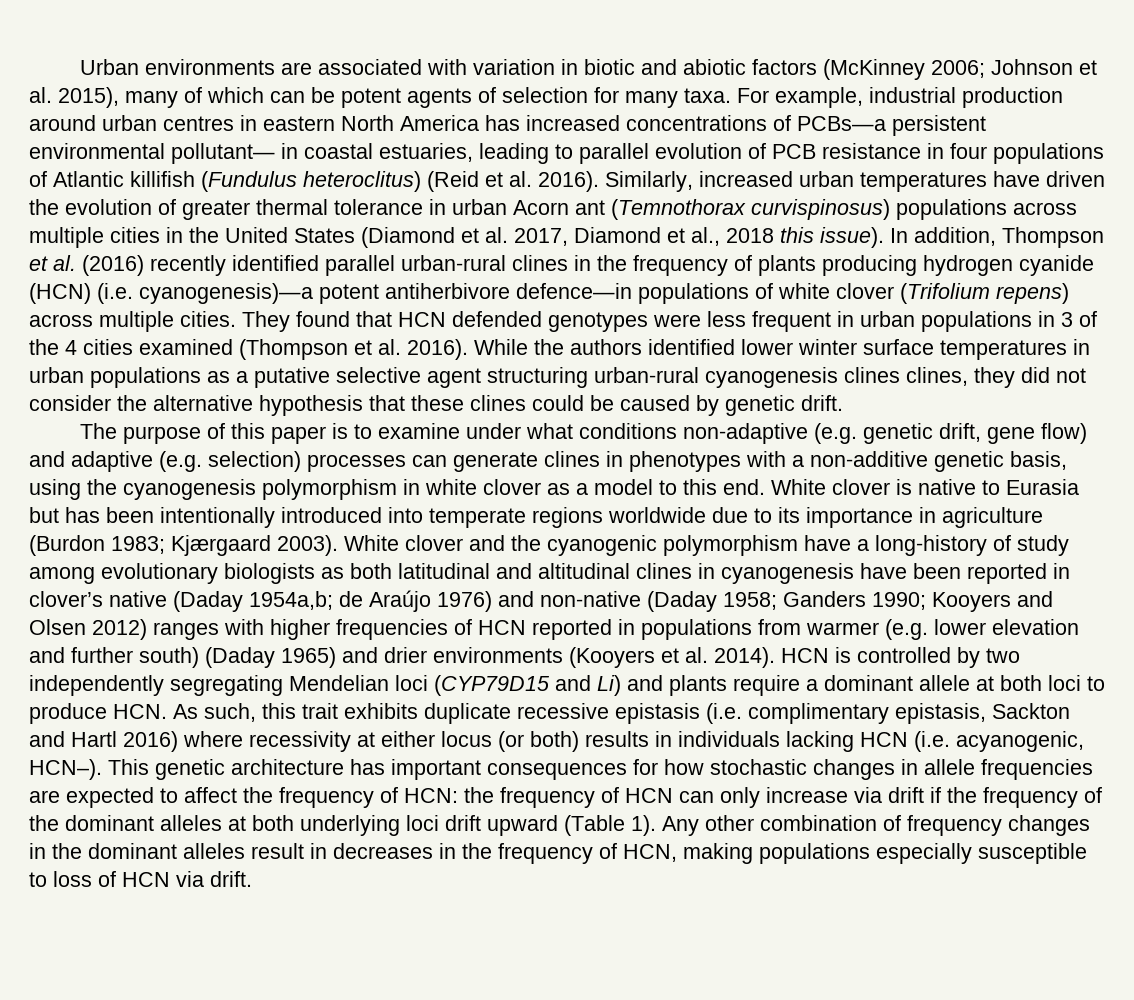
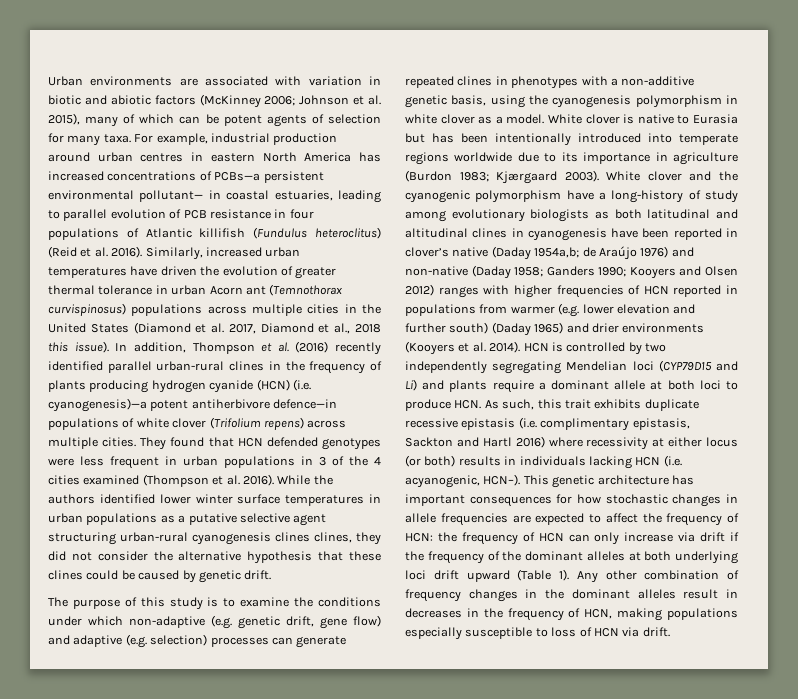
- The purpose of this paper is to examine under what conditions non-adaptive (e.g. genetic drift, gene flow) and adaptive (e.g. selection) processes can generate clines in phenotypes with a non-additive genetic basis, using the cyanogenesis polymorphism in white clover as a model to this end.
+ The purpose of this study is to examine the conditions under which non-adaptive (e.g. genetic drift, gene flow) and adaptive (e.g. selection) processes can generate repeated clines in phenotypes with a non-additive genetic basis, using the cyanogenesis polymorphism in white clover as a model.

